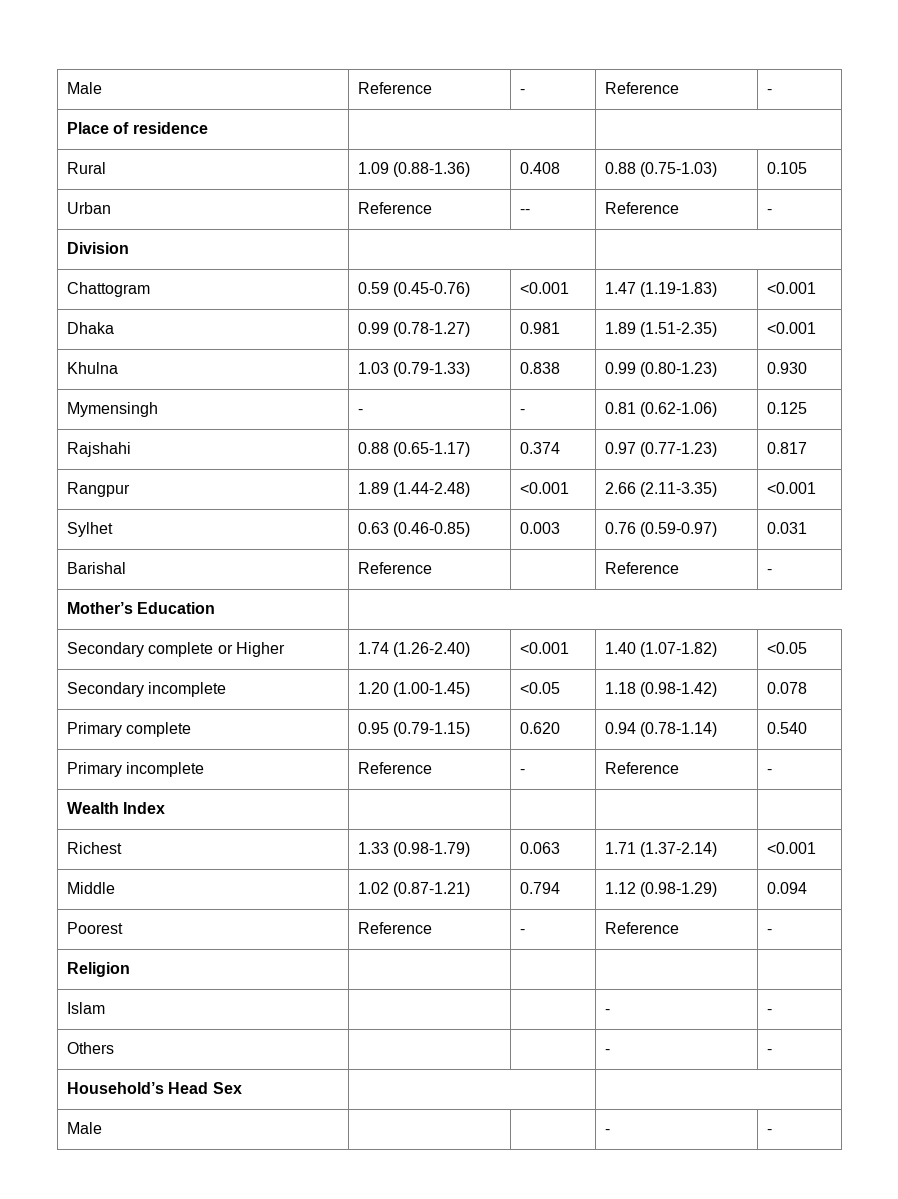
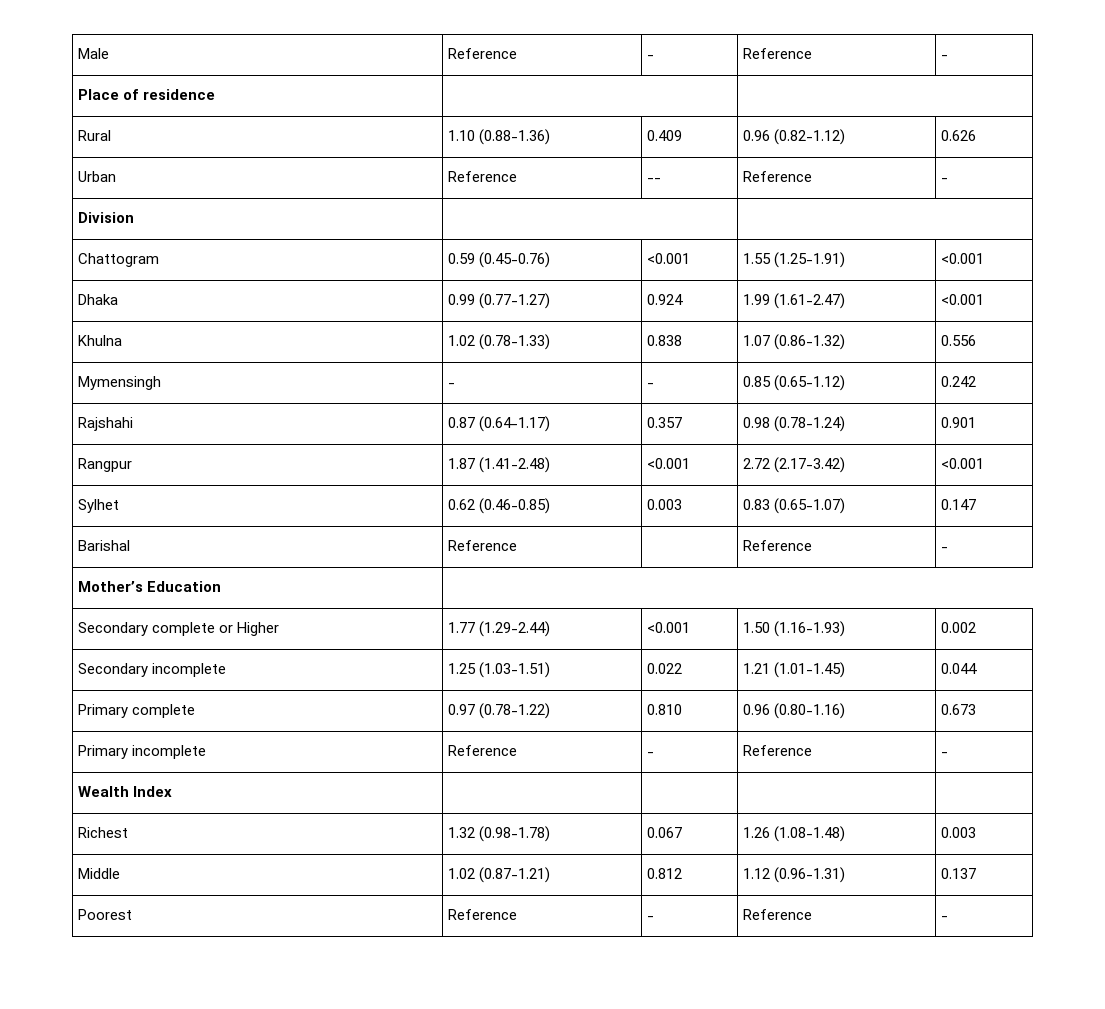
- Rural | 1.09 (0.88-1.36) | 0.408 | 0.88 (0.75-1.03) | 0.105
+ Rural | 1.10 (0.88-1.36) | 0.409 | 0.96 (0.82-1.12) | 0.626
- Chattogram | 0.59 (0.45-0.76) | <0.001 | 1.47 (1.19-1.83) | <0.001
+ Chattogram | 0.59 (0.45-0.76) | <0.001 | 1.55 (1.25-1.91) | <0.001
- Dhaka | 0.99 (0.78-1.27) | 0.981 | 1.89 (1.51-2.35) | <0.001
+ Dhaka | 0.99 (0.77-1.27) | 0.924 | 1.99 (1.61-2.47) | <0.001
- Khulna | 1.03 (0.79-1.33) | 0.838 | 0.99 (0.80-1.23) | 0.930
+ Khulna | 1.02 (0.78-1.33) | 0.838 | 1.07 (0.86-1.32) | 0.556
- Mymensingh | - | - | 0.81 (0.62-1.06) | 0.125
- Rajshahi | 0.88 (0.65-1.17) | 0.374 | 0.97 (0.77-1.23) | 0.817
+ Mymensingh | - | - | 0.85 (0.65-1.12) | 0.242
+ Rajshahi | 0.87 (0.64-1.17) | 0.357 | 0.98 (0.78-1.24) | 0.901
- Rangpur | 1.89 (1.44-2.48) | <0.001 | 2.66 (2.11-3.35) | <0.001
+ Rangpur | 1.87 (1.41-2.48) | <0.001 | 2.72 (2.17-3.42) | <0.001
- Sylhet | 0.63 (0.46-0.85) | 0.003 | 0.76 (0.59-0.97) | 0.031
+ Sylhet | 0.62 (0.46-0.85) | 0.003 | 0.83 (0.65-1.07) | 0.147
- Secondary complete or Higher | 1.74 (1.26-2.40) | <0.001 | 1.40 (1.07-1.82) | <0.05
+ Secondary complete or Higher | 1.77 (1.29-2.44) | <0.001 | 1.50 (1.16-1.93) | 0.002
- Secondary incomplete | 1.20 (1.00-1.45) | <0.05 | 1.18 (0.98-1.42) | 0.078
- Primary complete | 0.95 (0.79-1.15) | 0.620 | 0.94 (0.78-1.14) | 0.540
+ Secondary incomplete | 1.25 (1.03-1.51) | 0.022 | 1.21 (1.01-1.45) | 0.044
+ Primary complete | 0.97 (0.78-1.22) | 0.810 | 0.96 (0.80-1.16) | 0.673
- Richest | 1.33 (0.98-1.79) | 0.063 | 1.71 (1.37-2.14) | <0.001
+ Richest | 1.32 (0.98-1.78) | 0.067 | 1.26 (1.08-1.48) | 0.003
- Middle | 1.02 (0.87-1.21) | 0.794 | 1.12 (0.98-1.29) | 0.094
+ Middle | 1.02 (0.87-1.21) | 0.812 | 1.12 (0.96-1.31) | 0.137
- Religion | | | |
- Islam | | | - | -
- Others | | | - | -
- Household’s Head Sex | |
- Male | | | - | -

